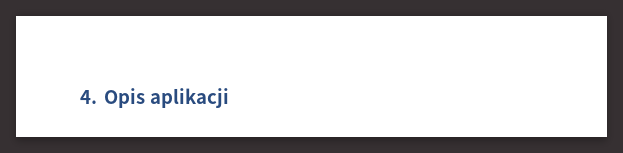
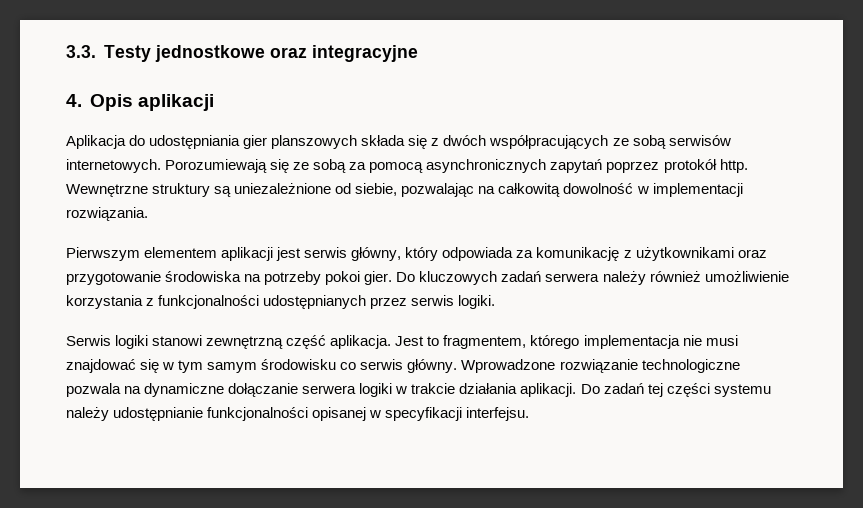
+ 3.3. Testy jednostkowe oraz integracyjne
  4. Opis aplikacji
+ Aplikacja do udostępniania gier planszowych składa się z dwóch współpracujących ze sobą serwisów internetowych. Porozumiewają się ze sobą za pomocą asynchronicznych zapytań poprzez protokół http. Wewnętrzne struktury są uniezależnione od siebie, pozwalając na całkowitą dowolność w implementacji rozwiązania.
+ Pierwszym elementem aplikacji jest serwis główny, który odpowiada za komunikację z użytkownikami oraz przygotowanie środowiska na potrzeby pokoi gier. Do kluczowych zadań serwera należy również umożliwienie korzystania z funkcjonalności udostępnianych przez serwis logiki.
+ Serwis logiki stanowi zewnętrzną część aplikacja. Jest to fragmentem, którego implementacja nie musi znajdować się w tym samym środowisku co serwis główny. Wprowadzone rozwiązanie technologiczne pozwala na dynamiczne dołączanie serwera logiki w trakcie działania aplikacji. Do zadań tej części systemu należy udostępnianie funkcjonalności opisanej w specyfikacji interfejsu.

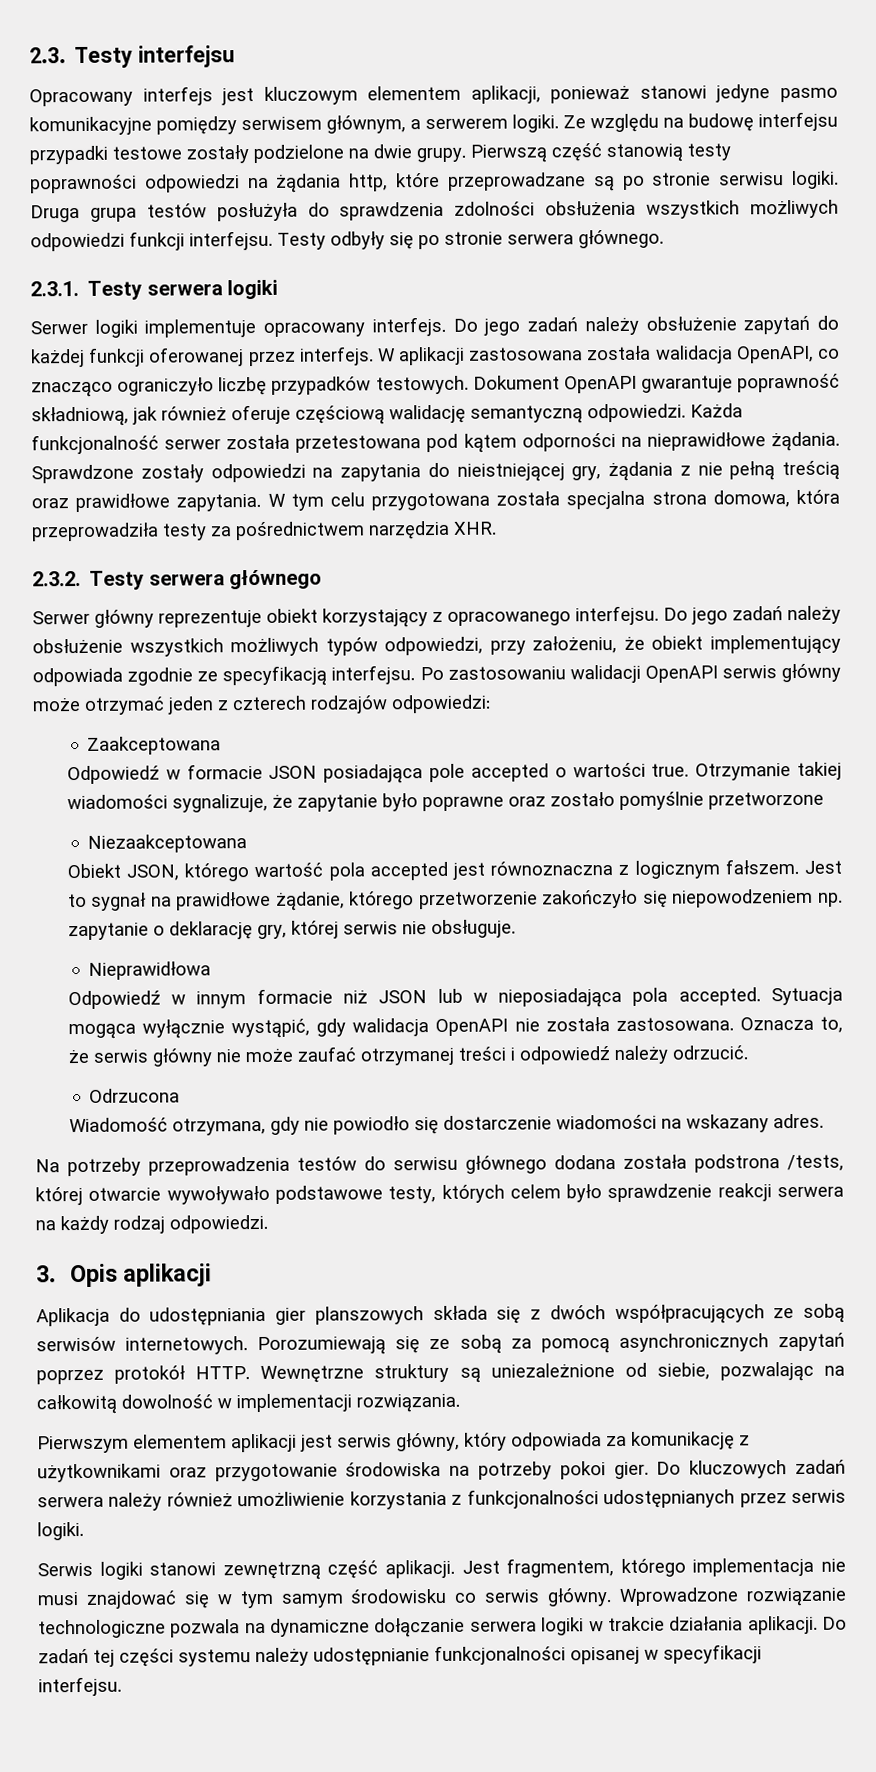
- 3.3. Testy jednostkowe oraz integracyjne
- 4. Opis aplikacji
+ 2.3. Testy interfejsu
+ Opracowany interfejs jest kluczowym elementem aplikacji, ponieważ stanowi jedyne pasmo komunikacyjne pomiędzy serwisem głównym, a serwerem logiki. Ze względu na budowę interfejsu przypadki testowe zostały podzielone na dwie grupy. Pierwszą część stanowią testy poprawności odpowiedzi na żądania http, które przeprowadzane są po stronie serwisu logiki. Druga grupa testów posłużyła do sprawdzenia zdolności obsłużenia wszystkich możliwych odpowiedzi funkcji interfejsu. Testy odbyły się po stronie serwera głównego.
+ 2.3.1. Testy serwera logiki
+ Serwer logiki implementuje opracowany interfejs. Do jego zadań należy obsłużenie zapytań do każdej funkcji oferowanej przez interfejs. W aplikacji zastosowana została walidacja OpenAPI, co znacząco ograniczyło liczbę przypadków testowych. Dokument OpenAPI gwarantuje poprawność składniową, jak również oferuje częściową walidację semantyczną odpowiedzi. Każda funkcjonalność serwer została przetestowana pod kątem odporności na nieprawidłowe żądania. Sprawdzone zostały odpowiedzi na zapytania do nieistniejącej gry, żądania z nie pełną treścią oraz prawidłowe zapytania. W tym celu przygotowana została specjalna strona domowa, która przeprowadziła testy za pośrednictwem narzędzia XHR.
+ 2.3.2. Testy serwera głównego
+ Serwer główny reprezentuje obiekt korzystający z opracowanego interfejsu. Do jego zadań należy obsłużenie wszystkich możliwych typów odpowiedzi, przy założeniu, że obiekt implementujący odpowiada zgodnie ze specyfikacją interfejsu. Po zastosowaniu walidacji OpenAPI serwis główny może otrzymać jeden z czterech rodzajów odpowiedzi:
+ Zaakceptowana
+ Odpowiedź w formacie JSON posiadająca pole accepted o wartości true. Otrzymanie takiej wiadomości sygnalizuje, że zapytanie było poprawne oraz zostało pomyślnie przetworzone
+ Niezaakceptowana
+ Obiekt JSON, którego wartość pola accepted jest równoznaczna z logicznym fałszem. Jest to sygnał na prawidłowe żądanie, którego przetworzenie zakończyło się niepowodzeniem np. zapytanie o deklarację gry, której serwis nie obsługuje.
+ Nieprawidłowa
+ Odpowiedź w innym formacie niż JSON lub w nieposiadająca pola accepted. Sytuacja mogąca wyłącznie wystąpić, gdy walidacja OpenAPI nie została zastosowana. Oznacza to, że serwis główny nie może zaufać otrzymanej treści i odpowiedź należy odrzucić.
+ Odrzucona
+ Wiadomość otrzymana, gdy nie powiodło się dostarczenie wiadomości na wskazany adres.
+ Na potrzeby przeprowadzenia testów do serwisu głównego dodana została podstrona /tests, której otwarcie wywoływało podstawowe testy, których celem było sprawdzenie reakcji serwera na każdy rodzaj odpowiedzi.
+ 3. Opis aplikacji
- Porozumiewają się ze sobą za pomocą asynchronicznych zapytań poprzez protokół http.
+ Porozumiewają się ze sobą za pomocą asynchronicznych zapytań poprzez protokół HTTP.
- Serwis logiki stanowi zewnętrzną część aplikacja. Jest to fragmentem, którego implementacja nie musi znajdować się w tym samym środowisku co serwis główny.
+ Serwis logiki stanowi zewnętrzną część aplikacji. Jest fragmentem, którego implementacja nie musi znajdować się w tym samym środowisku co serwis główny.

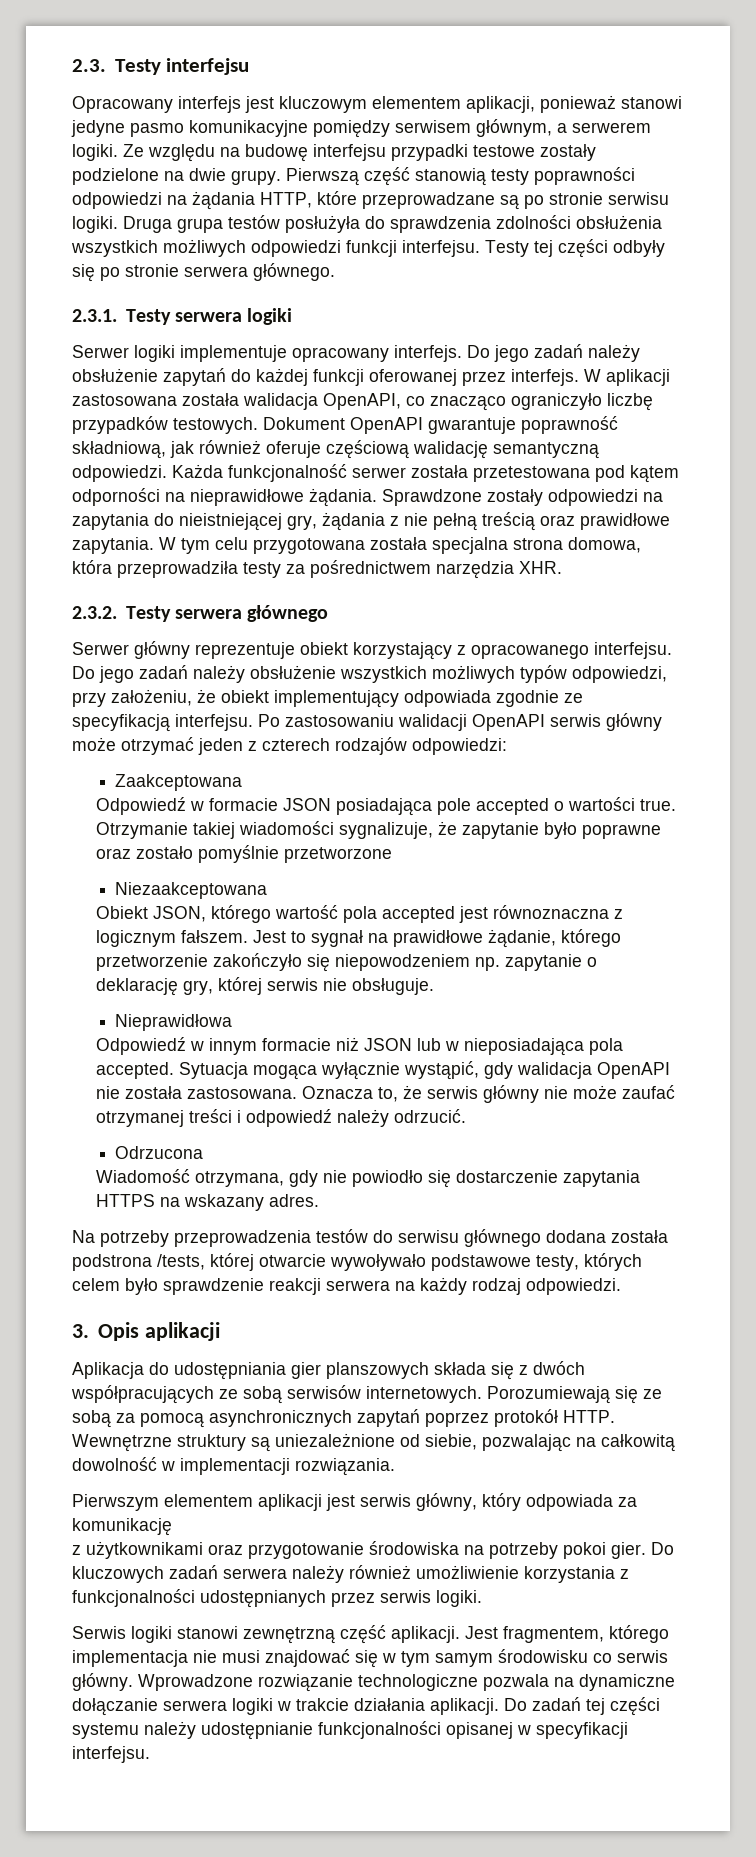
- Pierwszą część stanowią testy poprawności odpowiedzi na żądania http, które przeprowadzane są po stronie serwisu logiki.
+ Pierwszą część stanowią testy poprawności odpowiedzi na żądania HTTP, które przeprowadzane są po stronie serwisu logiki.
- Testy odbyły się po stronie serwera głównego.
+ Testy tej części odbyły się po stronie serwera głównego.
- Wiadomość otrzymana, gdy nie powiodło się dostarczenie wiadomości na wskazany adres.
+ Wiadomość otrzymana, gdy nie powiodło się dostarczenie zapytania HTTPS na wskazany adres.
- Pierwszym elementem aplikacji jest serwis główny, który odpowiada za komunikację z użytkownikami oraz przygotowanie środowiska na potrzeby pokoi gier.
+ Pierwszym elementem aplikacji jest serwis główny, który odpowiada za komunikację
+ z użytkownikami oraz przygotowanie środowiska na potrzeby pokoi gier.

